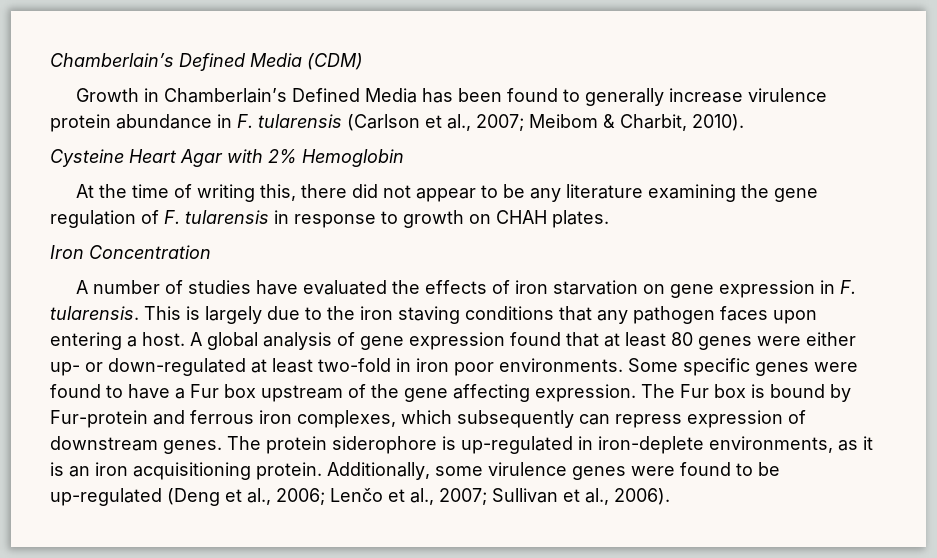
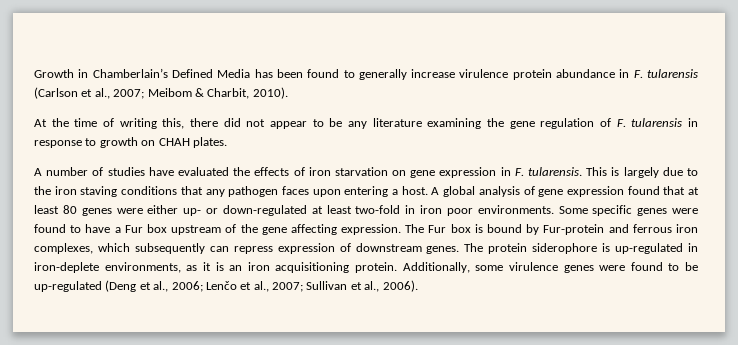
- Chamberlain’s Defined Media (CDM)
- Cysteine Heart Agar with 2% Hemoglobin
- Iron Concentration

